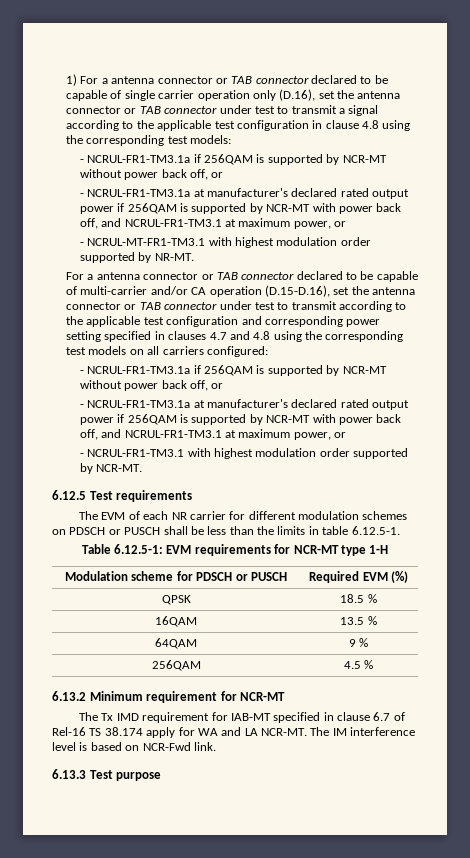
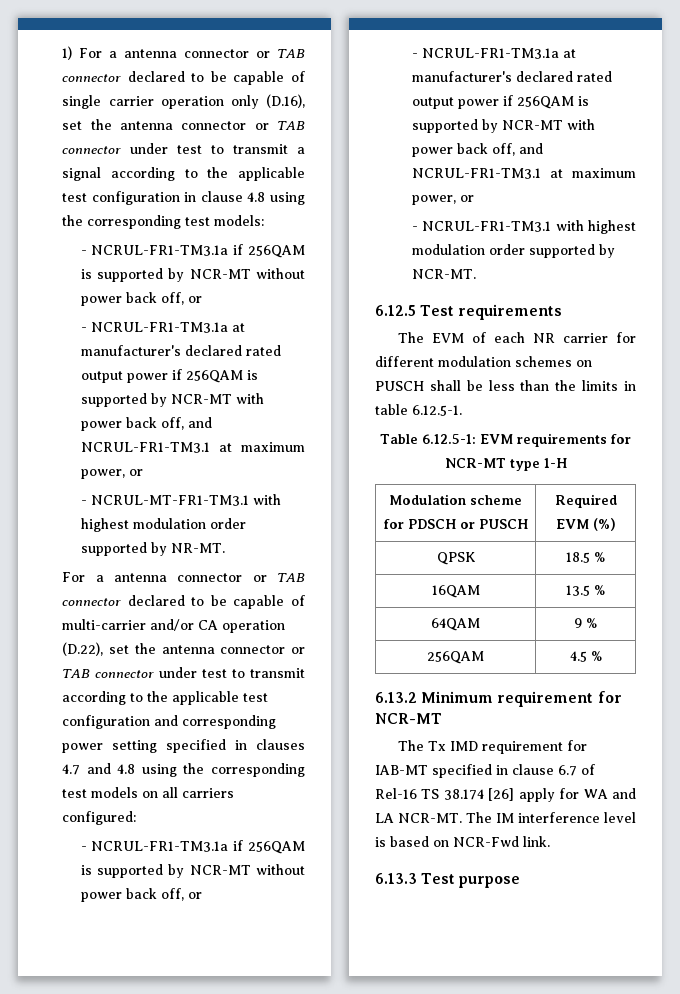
- For a antenna connector or TAB connector declared to be capable of multi-carrier and/or CA operation (D.15-D.16), set the antenna connector or TAB connector under test to transmit according to the applicable test configuration and corresponding power setting specified in clauses 4.7 and 4.8 using the corresponding test models on all carriers configured:
+ For a antenna connector or TAB connector declared to be capable of multi-carrier and/or CA operation (D.22), set the antenna connector or TAB connector under test to transmit according to the applicable test configuration and corresponding power setting specified in clauses 4.7 and 4.8 using the corresponding test models on all carriers configured:
- The EVM of each NR carrier for different modulation schemes on PDSCH or PUSCH shall be less than the limits in table 6.12.5-1.
+ The EVM of each NR carrier for different modulation schemes on PUSCH shall be less than the limits in table 6.12.5-1.
- The Tx IMD requirement for IAB-MT specified in clause 6.7 of Rel-16 TS 38.174 apply for WA and LA NCR-MT.
+ The Tx IMD requirement for IAB-MT specified in clause 6.7 of Rel-16 TS 38.174 [26] apply for WA and LA NCR-MT.

